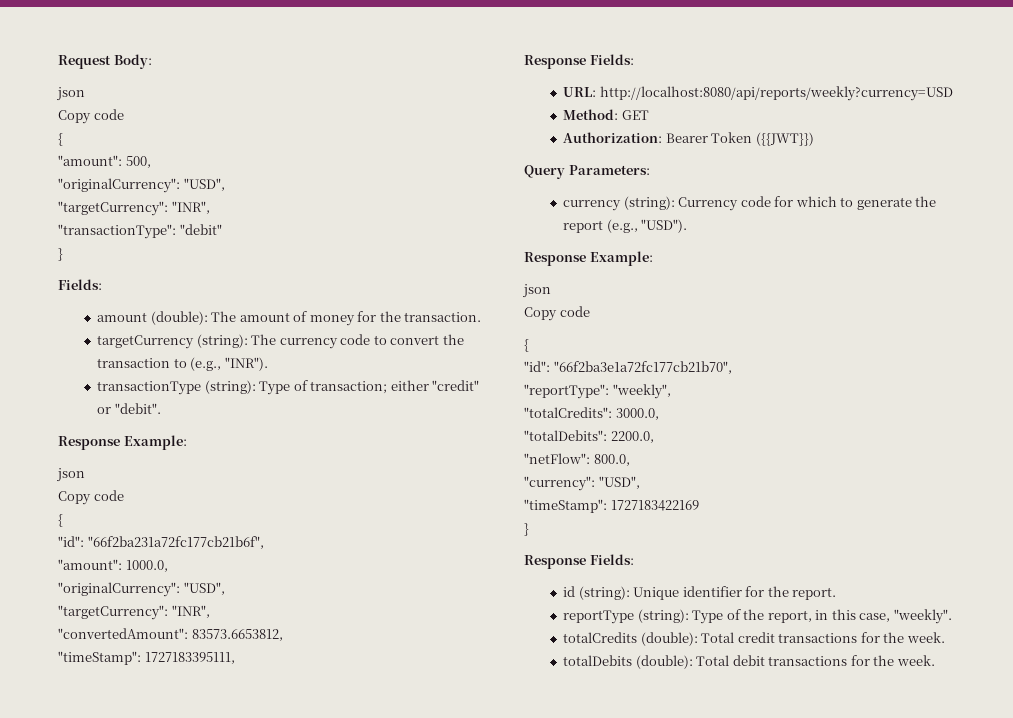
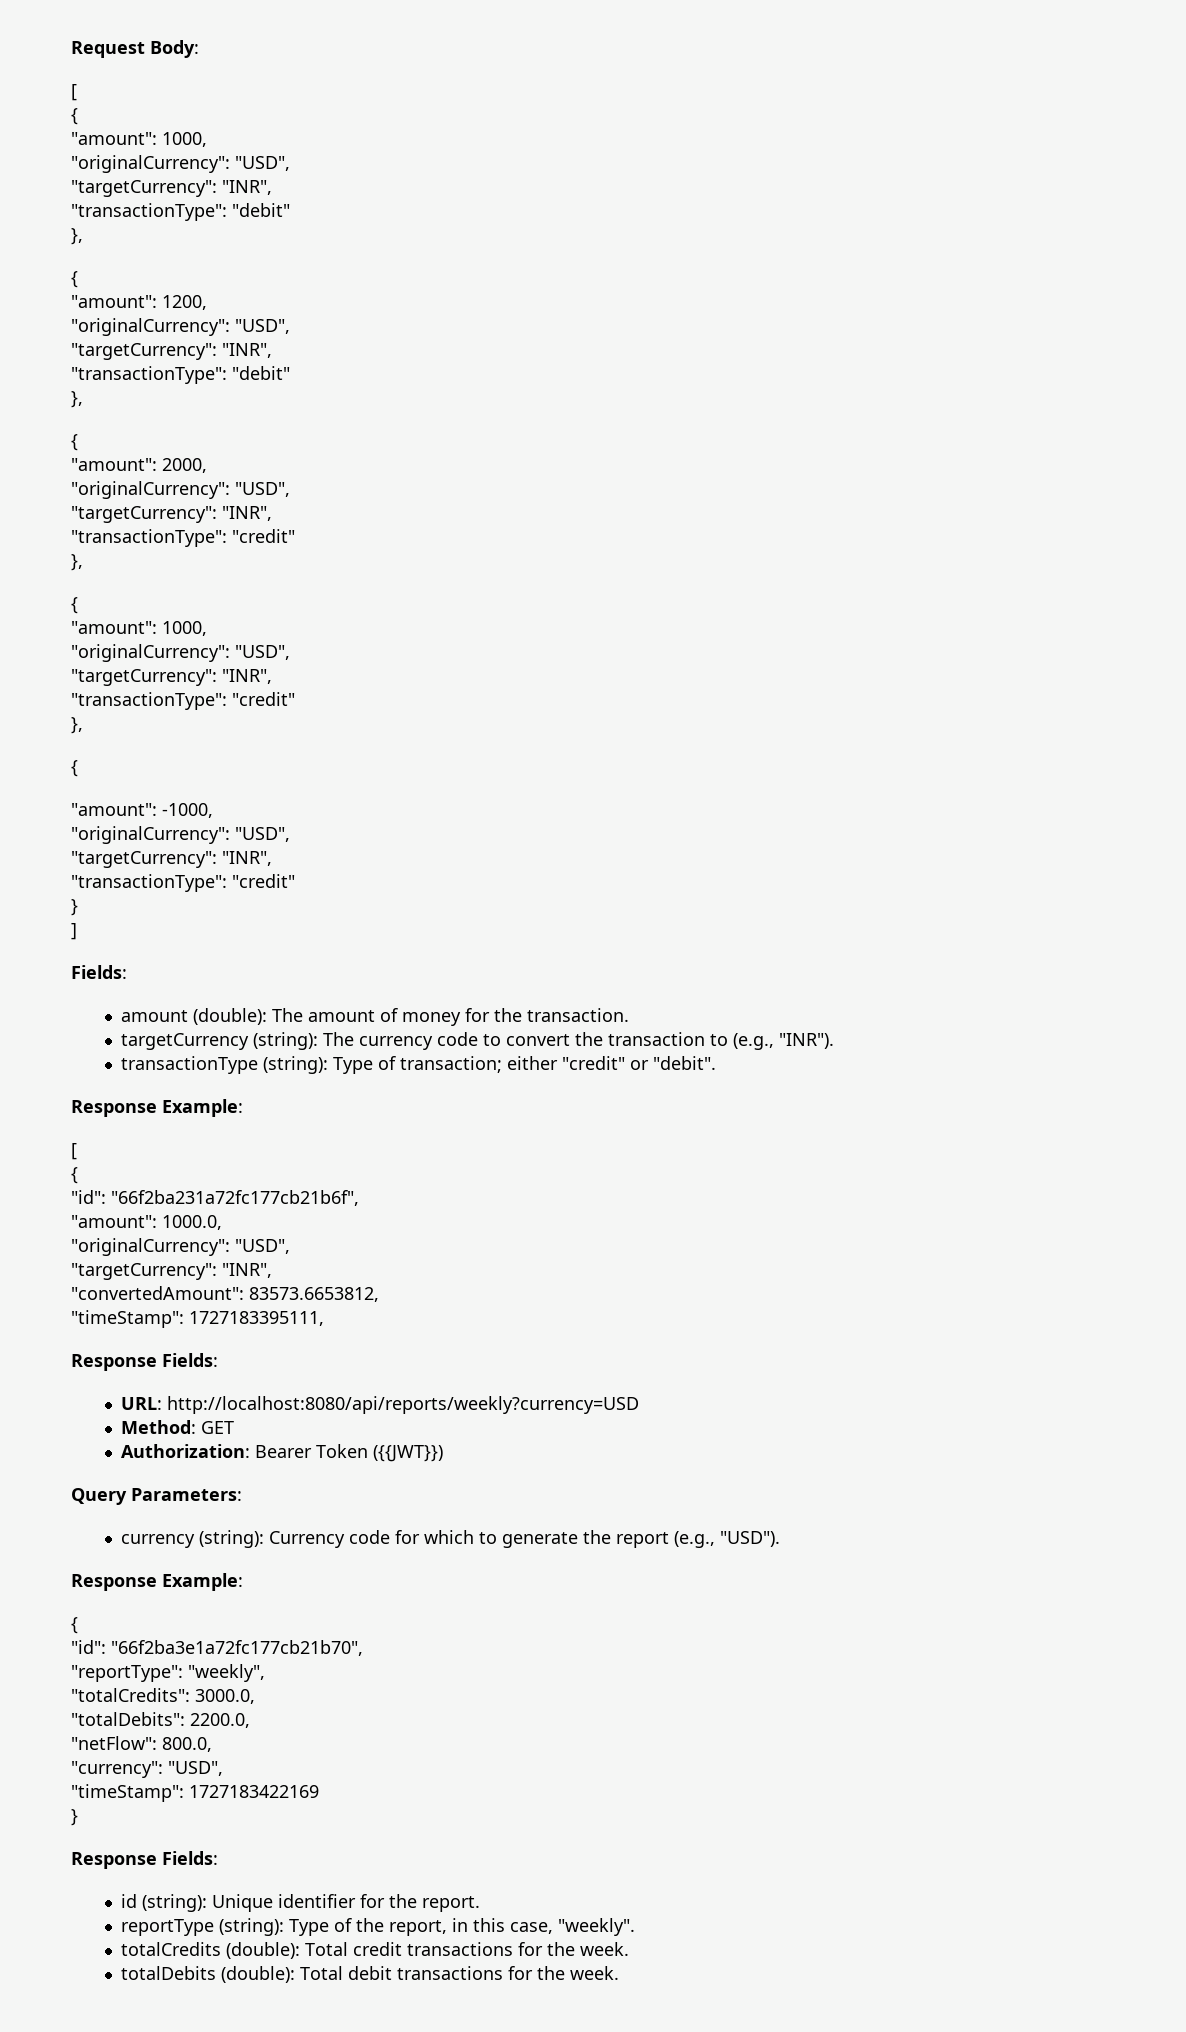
  Request Body:
- json
- Copy code
+ [
  {
- "amount": 500,
+ "amount": 1000,
  "originalCurrency": "USD",
  "targetCurrency": "INR",
  "transactionType": "debit"
+ },
+ {
+ "amount": 1200,
+ "originalCurrency": "USD",
+ "targetCurrency": "INR",
+ "transactionType": "debit"
+ },
+ {
+ "amount": 2000,
+ "originalCurrency": "USD",
+ "targetCurrency": "INR",
+ "transactionType": "credit"
+ },
+ {
+ "amount": 1000,
+ "originalCurrency": "USD",
+ "targetCurrency": "INR",
+ "transactionType": "credit"
+ },
+ {
+ "amount": -1000,
+ "originalCurrency": "USD",
+ "targetCurrency": "INR",
+ "transactionType": "credit"
  }
+ ]
  transactionType (string): Type of transaction; either "credit" or "debit".
  Response Example:
- json
- Copy code
+ [
  currency (string): Currency code for which to generate the report (e.g., "USD").
  Response Example:
- json
- Copy code

